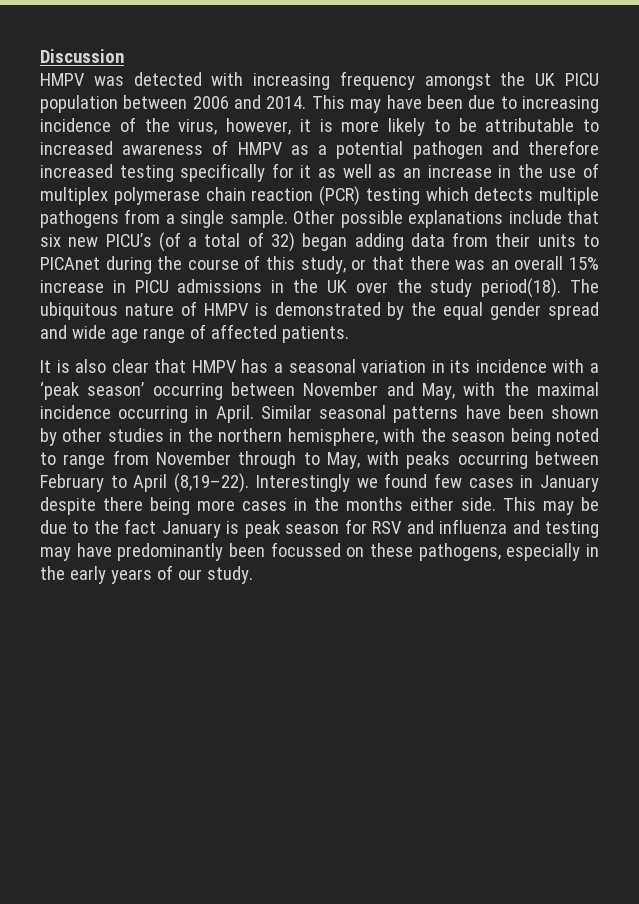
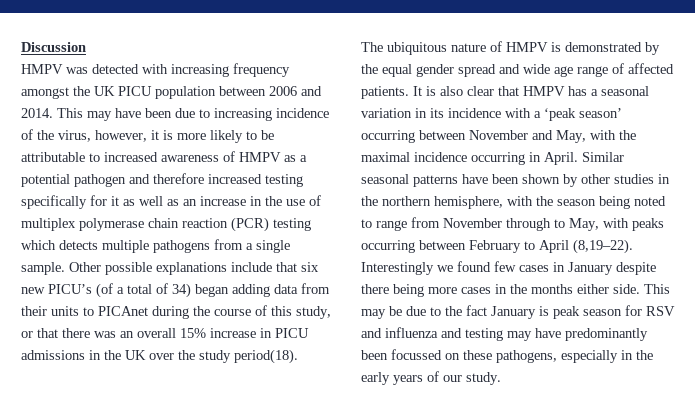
- Other possible explanations include that six new PICU’s (of a total of 32) began adding data from their units to PICAnet during the course of this study, or that there was an overall 15% increase in PICU admissions in the UK over the study period(18). The ubiquitous nature of HMPV is demonstrated by the equal gender spread and wide age range of affected patients.
- It is also clear that HMPV has a seasonal variation in its incidence with a ‘peak season’ occurring between November and May, with the maximal incidence occurring in April.
+ Other possible explanations include that six new PICU’s (of a total of 34) began adding data from their units to PICAnet during the course of this study, or that there was an overall 15% increase in PICU admissions in the UK over the study period(18).
+ The ubiquitous nature of HMPV is demonstrated by the equal gender spread and wide age range of affected patients. It is also clear that HMPV has a seasonal variation in its incidence with a ‘peak season’ occurring between November and May, with the maximal incidence occurring in April.

